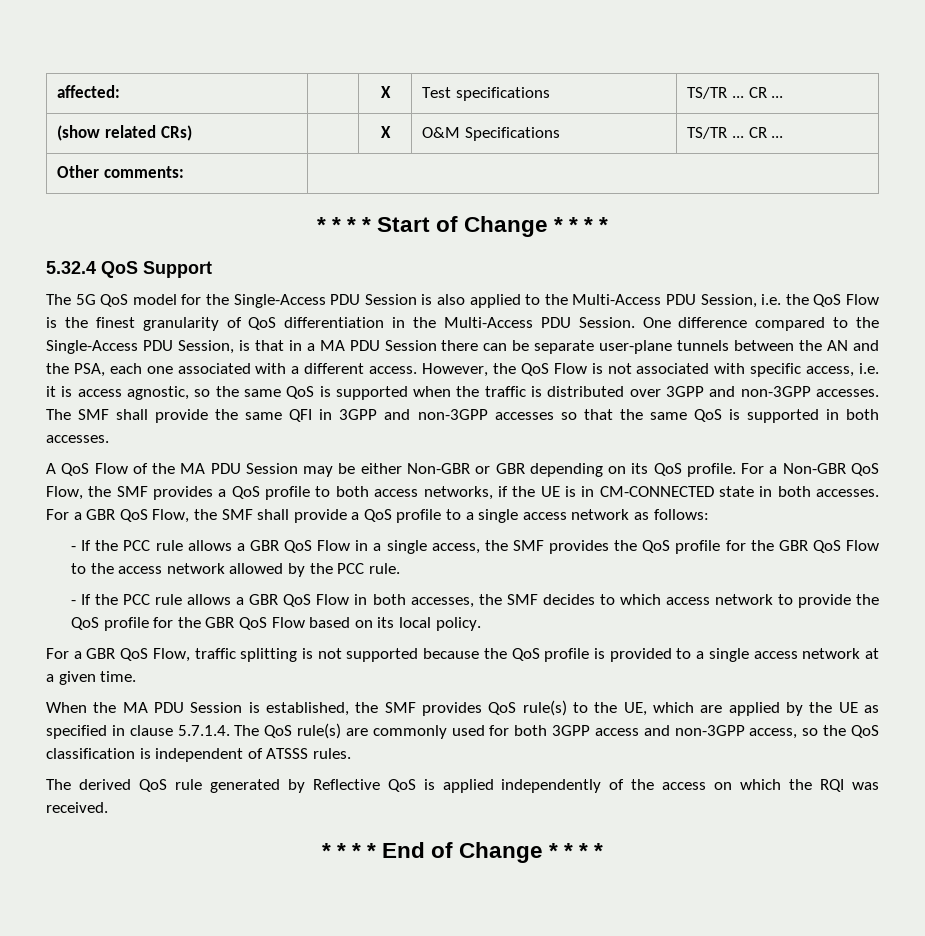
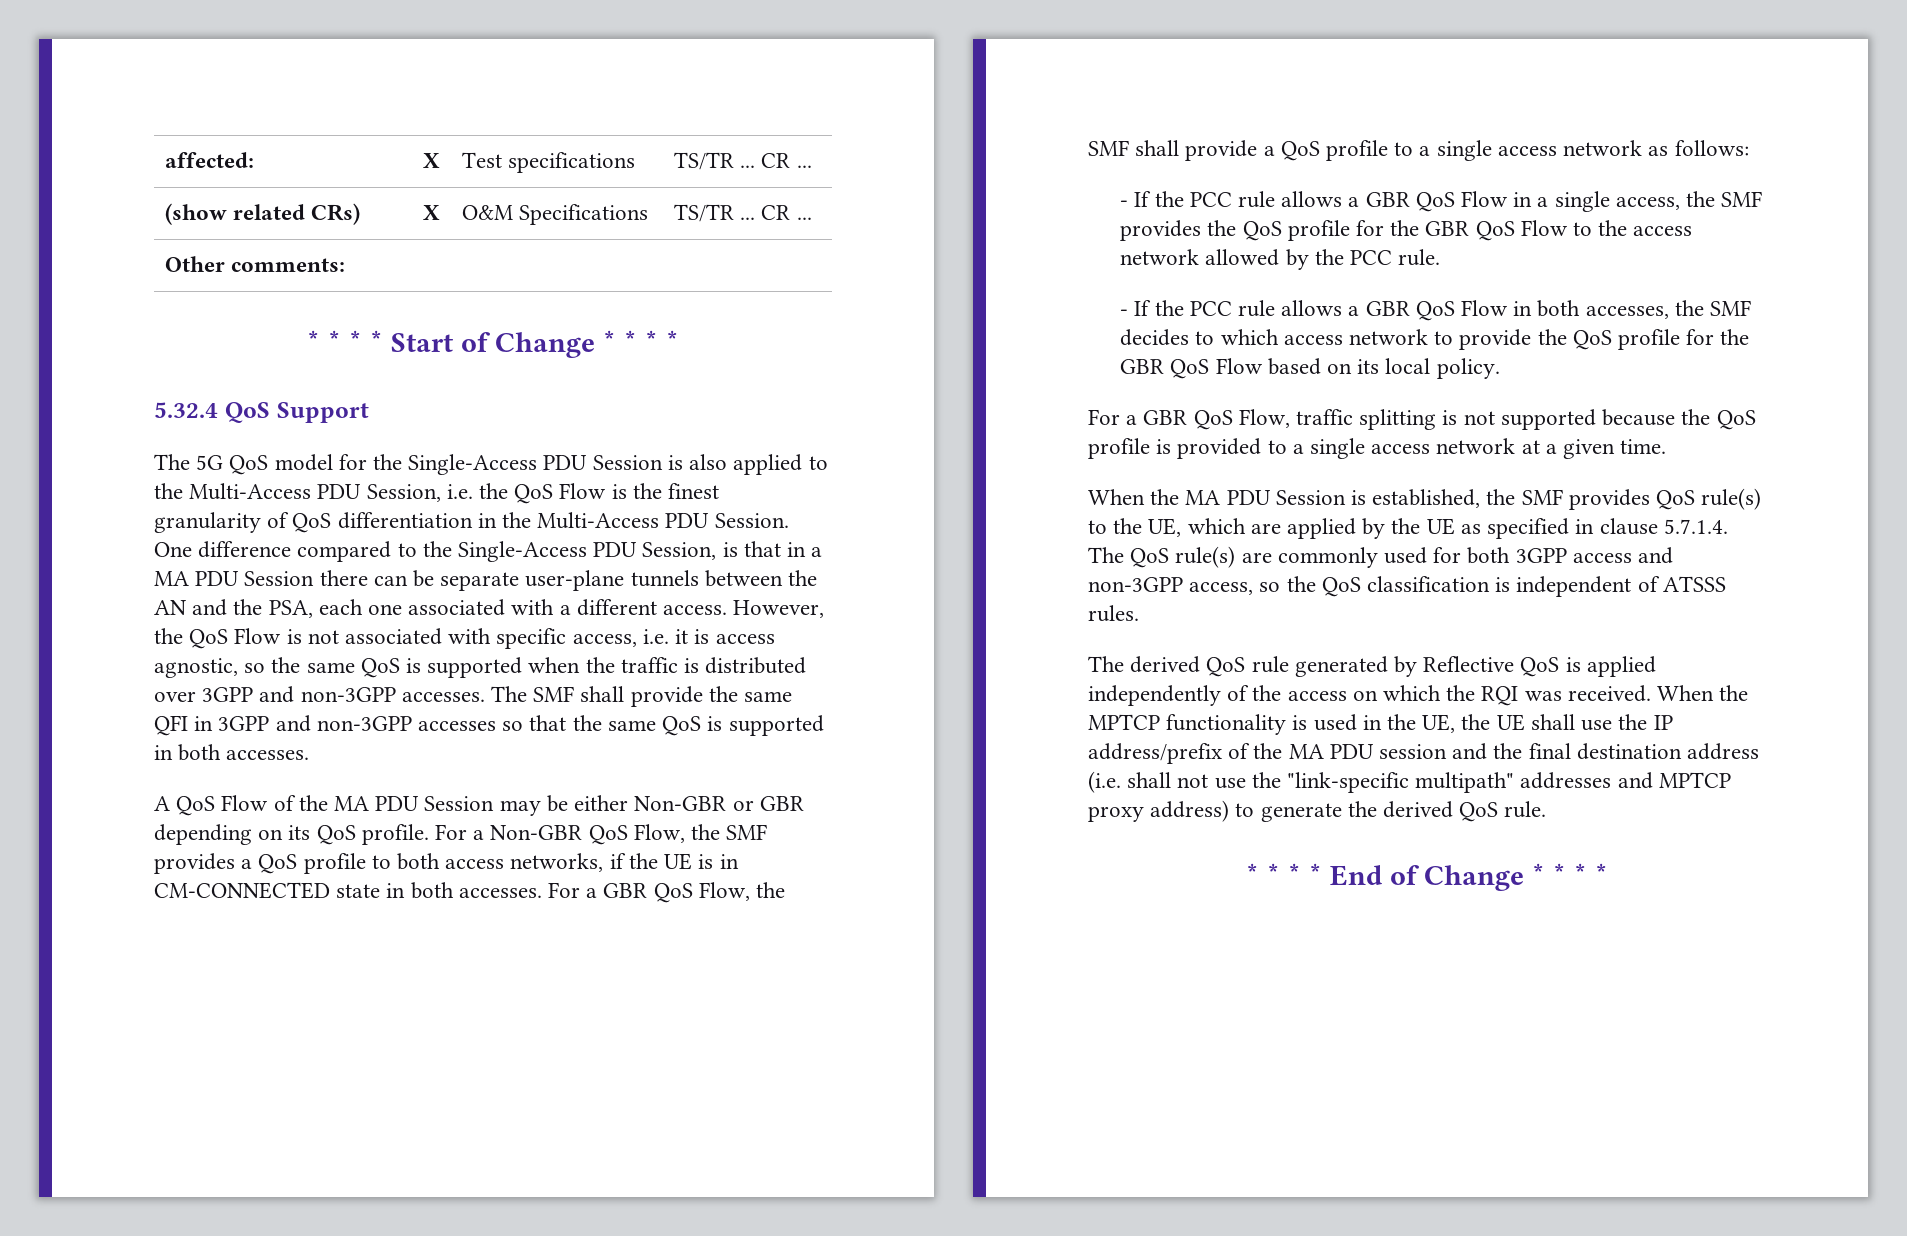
+ When the MPTCP functionality is used in the UE, the UE shall use the IP address/prefix of the MA PDU session and the final destination address (i.e. shall not use the "link-specific multipath" addresses and MPTCP proxy address) to generate the derived QoS rule.

